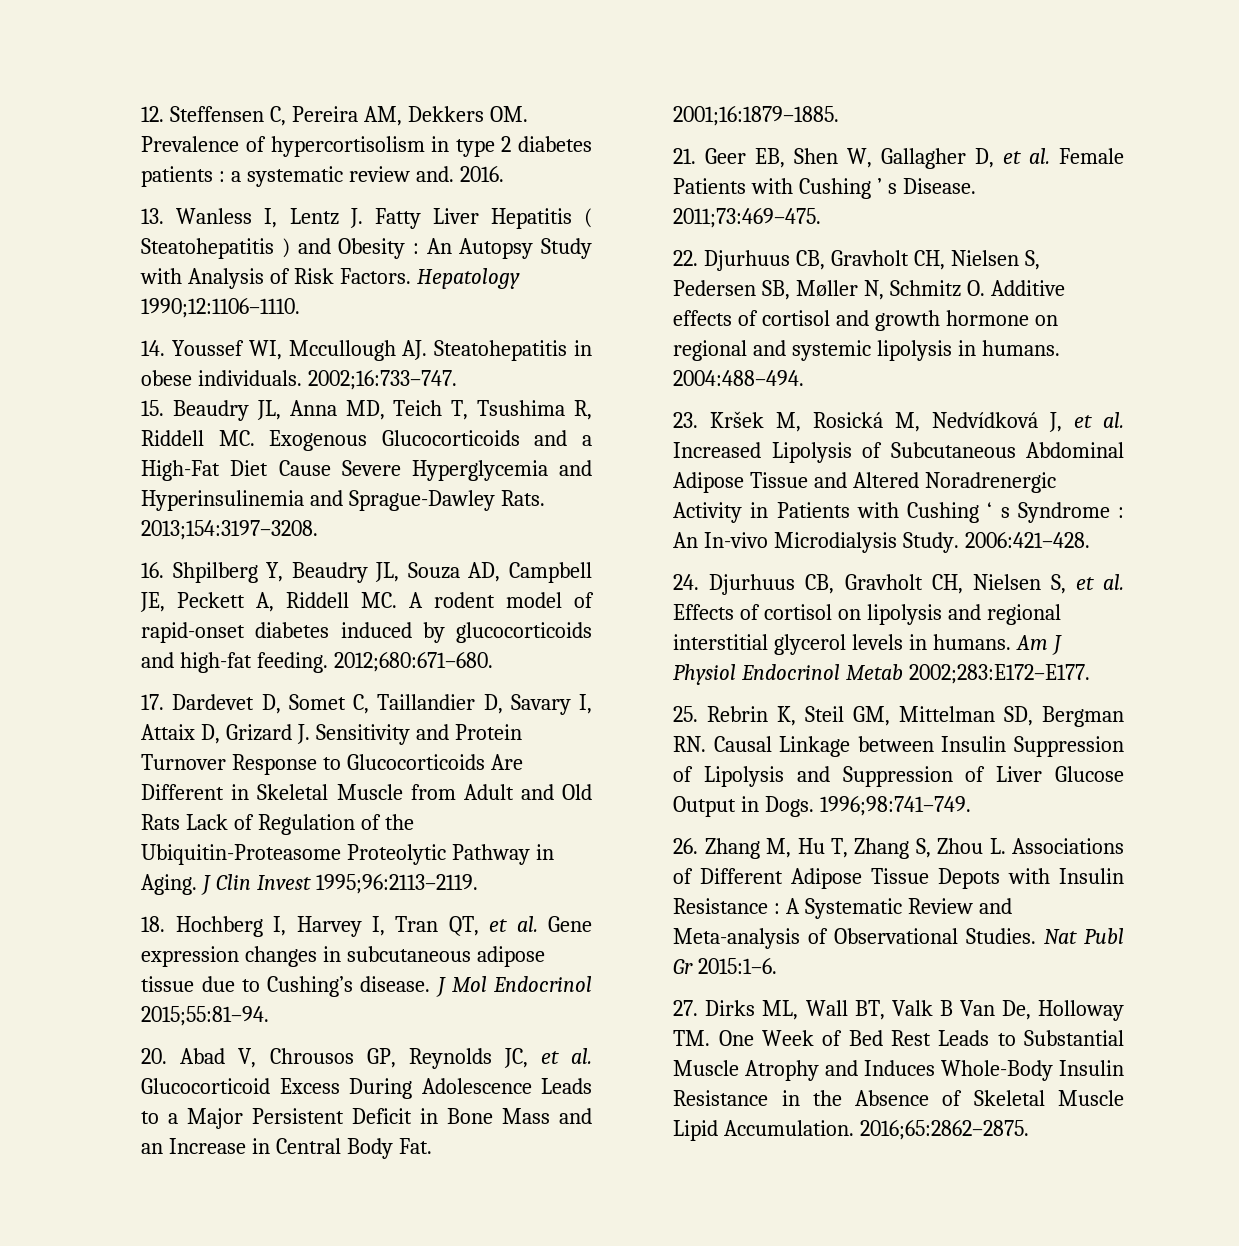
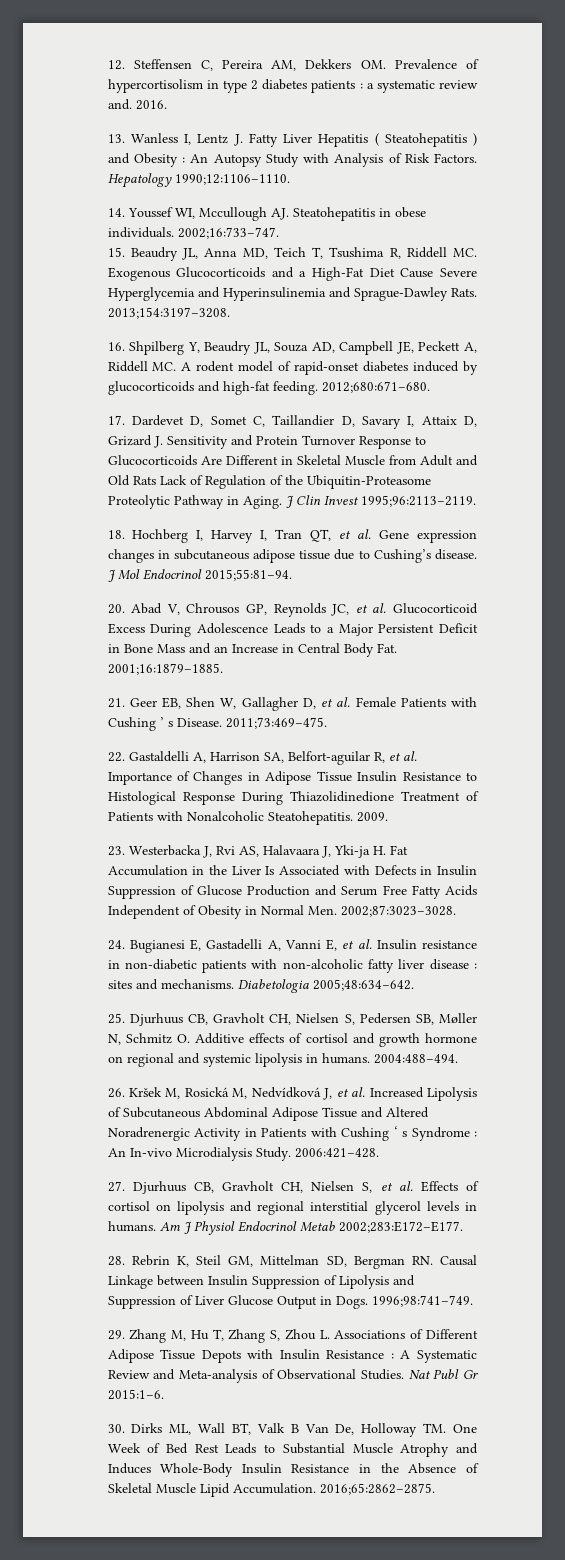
- 22. Djurhuus CB, Gravholt CH, Nielsen S, Pedersen SB, Møller N, Schmitz O. Additive effects of cortisol and growth hormone on regional and systemic lipolysis in humans.
+ 22. Gastaldelli A, Harrison SA, Belfort-aguilar R, et al. Importance of Changes in Adipose Tissue Insulin Resistance to Histological Response During Thiazolidinedione Treatment of Patients with Nonalcoholic Steatohepatitis. 2009.
+ 23. Westerbacka J, Rvi AS, Halavaara J, Yki-ja H. Fat Accumulation in the Liver Is Associated with Defects in Insulin Suppression of Glucose Production and Serum Free Fatty Acids Independent of Obesity in Normal Men. 2002;87:3023–3028.
+ 24. Bugianesi E, Gastadelli A, Vanni E, et al. Insulin resistance in non-diabetic patients with non-alcoholic fatty liver disease : sites and mechanisms. Diabetologia 2005;48:634–642.
+ 25. Djurhuus CB, Gravholt CH, Nielsen S, Pedersen SB, Møller N, Schmitz O. Additive effects of cortisol and growth hormone on regional and systemic lipolysis in humans.
- 23. Kršek M, Rosická M, Nedvídková J, et al. Increased Lipolysis of Subcutaneous Abdominal Adipose Tissue and Altered Noradrenergic Activity in Patients with Cushing ‘ s Syndrome : An In-vivo Microdialysis Study.
+ 26. Kršek M, Rosická M, Nedvídková J, et al. Increased Lipolysis of Subcutaneous Abdominal Adipose Tissue and Altered Noradrenergic Activity in Patients with Cushing ‘ s Syndrome : An In-vivo Microdialysis Study.
- 24. Djurhuus CB, Gravholt CH, Nielsen S, et al. Effects of cortisol on lipolysis and regional interstitial glycerol levels in humans.
+ 27. Djurhuus CB, Gravholt CH, Nielsen S, et al. Effects of cortisol on lipolysis and regional interstitial glycerol levels in humans.
- 25. Rebrin K, Steil GM, Mittelman SD, Bergman RN. Causal Linkage between Insulin Suppression of Lipolysis and Suppression of Liver Glucose Output in Dogs.
+ 28. Rebrin K, Steil GM, Mittelman SD, Bergman RN. Causal Linkage between Insulin Suppression of Lipolysis and Suppression of Liver Glucose Output in Dogs.
- 26. Zhang M, Hu T, Zhang S, Zhou L. Associations of Different Adipose Tissue Depots with Insulin Resistance : A Systematic Review and Meta-analysis of Observational Studies.
+ 29. Zhang M, Hu T, Zhang S, Zhou L. Associations of Different Adipose Tissue Depots with Insulin Resistance : A Systematic Review and Meta-analysis of Observational Studies.
- 27. Dirks ML, Wall BT, Valk B Van De, Holloway TM. One Week of Bed Rest Leads to Substantial Muscle Atrophy and Induces Whole-Body Insulin Resistance in the Absence of Skeletal Muscle Lipid Accumulation.
+ 30. Dirks ML, Wall BT, Valk B Van De, Holloway TM. One Week of Bed Rest Leads to Substantial Muscle Atrophy and Induces Whole-Body Insulin Resistance in the Absence of Skeletal Muscle Lipid Accumulation.

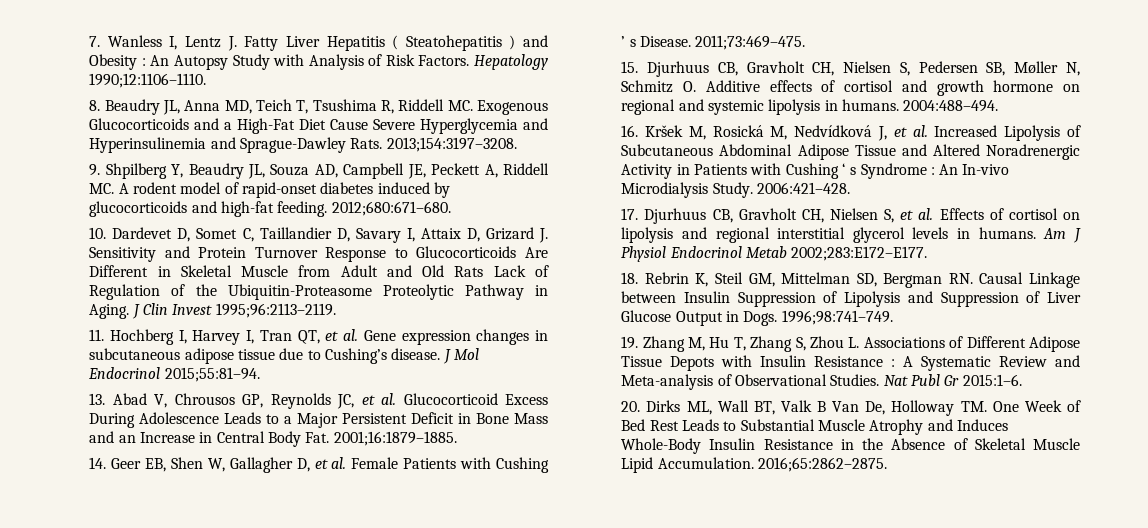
- 12. Steffensen C, Pereira AM, Dekkers OM. Prevalence of hypercortisolism in type 2 diabetes patients : a systematic review and. 2016.
- 13. Wanless I, Lentz J. Fatty Liver Hepatitis ( Steatohepatitis ) and Obesity : An Autopsy Study with Analysis of Risk Factors.
+ 7. Wanless I, Lentz J. Fatty Liver Hepatitis ( Steatohepatitis ) and Obesity : An Autopsy Study with Analysis of Risk Factors.
- 14. Youssef WI, Mccullough AJ. Steatohepatitis in obese individuals. 2002;16:733–747.
- 15. Beaudry JL, Anna MD, Teich T, Tsushima R, Riddell MC. Exogenous Glucocorticoids and a High-Fat Diet Cause Severe Hyperglycemia and Hyperinsulinemia and Sprague-Dawley Rats.
+ 8. Beaudry JL, Anna MD, Teich T, Tsushima R, Riddell MC. Exogenous Glucocorticoids and a High-Fat Diet Cause Severe Hyperglycemia and Hyperinsulinemia and Sprague-Dawley Rats.
- 16. Shpilberg Y, Beaudry JL, Souza AD, Campbell JE, Peckett A, Riddell MC. A rodent model of rapid-onset diabetes induced by glucocorticoids and high-fat feeding.
+ 9. Shpilberg Y, Beaudry JL, Souza AD, Campbell JE, Peckett A, Riddell MC. A rodent model of rapid-onset diabetes induced by glucocorticoids and high-fat feeding.
- 17. Dardevet D, Somet C, Taillandier D, Savary I, Attaix D, Grizard J. Sensitivity and Protein Turnover Response to Glucocorticoids Are Different in Skeletal Muscle from Adult and Old Rats Lack of Regulation of the Ubiquitin-Proteasome Proteolytic Pathway in Aging.
+ 10. Dardevet D, Somet C, Taillandier D, Savary I, Attaix D, Grizard J. Sensitivity and Protein Turnover Response to Glucocorticoids Are Different in Skeletal Muscle from Adult and Old Rats Lack of Regulation of the Ubiquitin-Proteasome Proteolytic Pathway in Aging.
- 18. Hochberg I, Harvey I, Tran QT, et al. Gene expression changes in subcutaneous adipose tissue due to Cushing’s disease.
+ 11. Hochberg I, Harvey I, Tran QT, et al. Gene expression changes in subcutaneous adipose tissue due to Cushing’s disease.
- 20. Abad V, Chrousos GP, Reynolds JC, et al. Glucocorticoid Excess During Adolescence Leads to a Major Persistent Deficit in Bone Mass and an Increase in Central Body Fat. 2001;16:1879–1885.
+ 13. Abad V, Chrousos GP, Reynolds JC, et al. Glucocorticoid Excess During Adolescence Leads to a Major Persistent Deficit in Bone Mass and an Increase in Central Body Fat. 2001;16:1879–1885.
- 21. Geer EB, Shen W, Gallagher D, et al. Female Patients with Cushing ’ s Disease.
+ 14. Geer EB, Shen W, Gallagher D, et al. Female Patients with Cushing ’ s Disease.
- 22. Gastaldelli A, Harrison SA, Belfort-aguilar R, et al. Importance of Changes in Adipose Tissue Insulin Resistance to Histological Response During Thiazolidinedione Treatment of Patients with Nonalcoholic Steatohepatitis. 2009.
- 23. Westerbacka J, Rvi AS, Halavaara J, Yki-ja H. Fat Accumulation in the Liver Is Associated with Defects in Insulin Suppression of Glucose Production and Serum Free Fatty Acids Independent of Obesity in Normal Men. 2002;87:3023–3028.
- 24. Bugianesi E, Gastadelli A, Vanni E, et al. Insulin resistance in non-diabetic patients with non-alcoholic fatty liver disease : sites and mechanisms. Diabetologia 2005;48:634–642.
- 25. Djurhuus CB, Gravholt CH, Nielsen S, Pedersen SB, Møller N, Schmitz O. Additive effects of cortisol and growth hormone on regional and systemic lipolysis in humans.
+ 15. Djurhuus CB, Gravholt CH, Nielsen S, Pedersen SB, Møller N, Schmitz O. Additive effects of cortisol and growth hormone on regional and systemic lipolysis in humans.
- 26. Kršek M, Rosická M, Nedvídková J, et al. Increased Lipolysis of Subcutaneous Abdominal Adipose Tissue and Altered Noradrenergic Activity in Patients with Cushing ‘ s Syndrome : An In-vivo Microdialysis Study.
+ 16. Kršek M, Rosická M, Nedvídková J, et al. Increased Lipolysis of Subcutaneous Abdominal Adipose Tissue and Altered Noradrenergic Activity in Patients with Cushing ‘ s Syndrome : An In-vivo Microdialysis Study.
- 27. Djurhuus CB, Gravholt CH, Nielsen S, et al. Effects of cortisol on lipolysis and regional interstitial glycerol levels in humans.
+ 17. Djurhuus CB, Gravholt CH, Nielsen S, et al. Effects of cortisol on lipolysis and regional interstitial glycerol levels in humans.
- 28. Rebrin K, Steil GM, Mittelman SD, Bergman RN. Causal Linkage between Insulin Suppression of Lipolysis and Suppression of Liver Glucose Output in Dogs.
+ 18. Rebrin K, Steil GM, Mittelman SD, Bergman RN. Causal Linkage between Insulin Suppression of Lipolysis and Suppression of Liver Glucose Output in Dogs.
- 29. Zhang M, Hu T, Zhang S, Zhou L. Associations of Different Adipose Tissue Depots with Insulin Resistance : A Systematic Review and Meta-analysis of Observational Studies.
+ 19. Zhang M, Hu T, Zhang S, Zhou L. Associations of Different Adipose Tissue Depots with Insulin Resistance : A Systematic Review and Meta-analysis of Observational Studies.
- 30. Dirks ML, Wall BT, Valk B Van De, Holloway TM. One Week of Bed Rest Leads to Substantial Muscle Atrophy and Induces Whole-Body Insulin Resistance in the Absence of Skeletal Muscle Lipid Accumulation.
+ 20. Dirks ML, Wall BT, Valk B Van De, Holloway TM. One Week of Bed Rest Leads to Substantial Muscle Atrophy and Induces Whole-Body Insulin Resistance in the Absence of Skeletal Muscle Lipid Accumulation.

